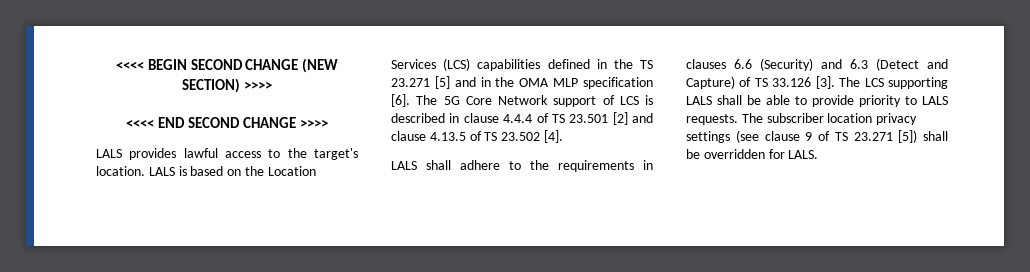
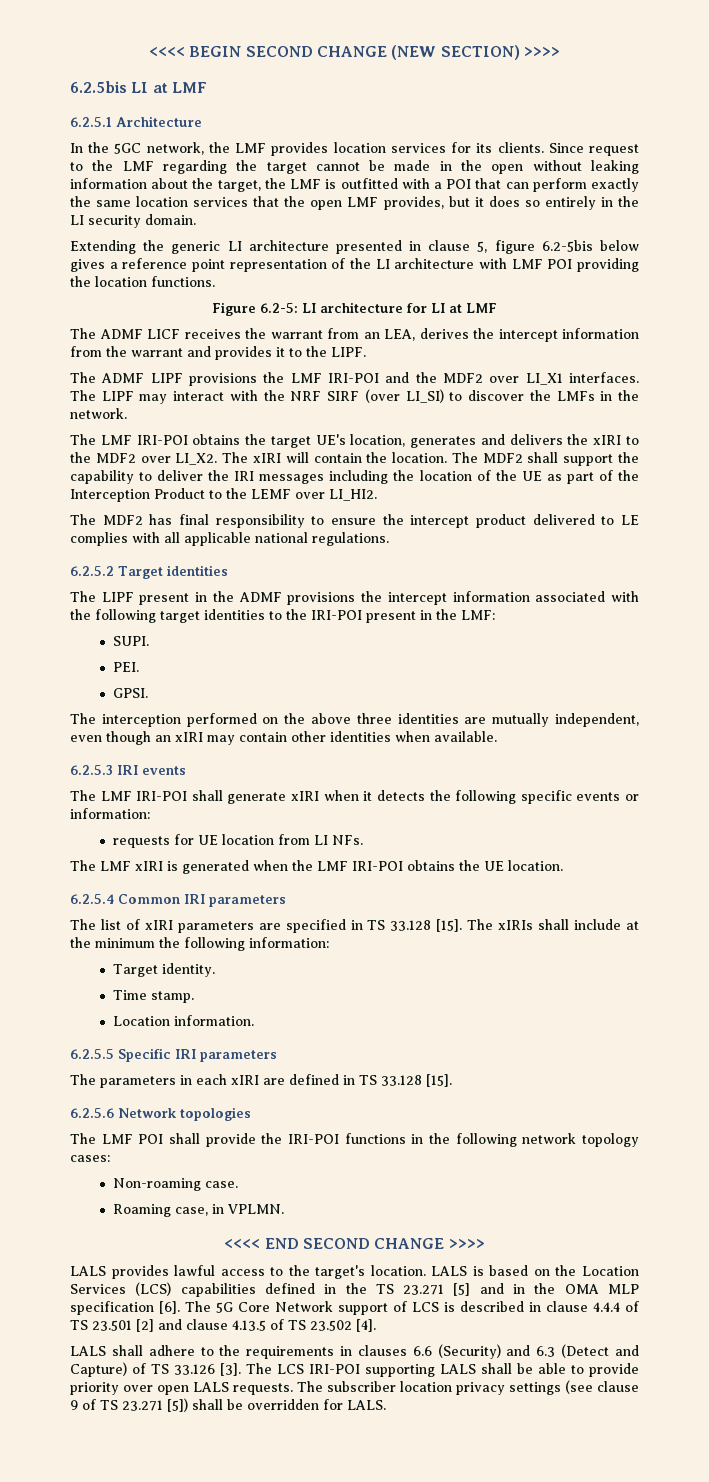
+ 6.2.5bis LI at LMF
+ 6.2.5.1 Architecture
+ In the 5GC network, the LMF provides location services for its clients. Since request to the LMF regarding the target cannot be made in the open without leaking information about the target, the LMF is outfitted with a POI that can perform exactly the same location services that the open LMF provides, but it does so entirely in the LI security domain.
+ Extending the generic LI architecture presented in clause 5, figure 6.2-5bis below gives a reference point representation of the LI architecture with LMF POI providing the location functions.
+ Figure 6.2-5: LI architecture for LI at LMF
+ The ADMF LICF receives the warrant from an LEA, derives the intercept information from the warrant and provides it to the LIPF.
+ The ADMF LIPF provisions the LMF IRI-POI and the MDF2 over LI_X1 interfaces. The LIPF may interact with the NRF SIRF (over LI_SI) to discover the LMFs in the network.
+ The LMF IRI-POI obtains the target UE's location, generates and delivers the xIRI to the MDF2 over LI_X2. The xIRI will contain the location. The MDF2 shall support the capability to deliver the IRI messages including the location of the UE as part of the Interception Product to the LEMF over LI_HI2.
+ The MDF2 has final responsibility to ensure the intercept product delivered to LE complies with all applicable national regulations.
+ 6.2.5.2 Target identities
+ The LIPF present in the ADMF provisions the intercept information associated with the following target identities to the IRI-POI present in the LMF:
+ SUPI.
+ PEI.
+ GPSI.
+ The interception performed on the above three identities are mutually independent, even though an xIRI may contain other identities when available.
+ 6.2.5.3 IRI events
+ The LMF IRI-POI shall generate xIRI when it detects the following specific events or information:
+ requests for UE location from LI NFs.
+ The LMF xIRI is generated when the LMF IRI-POI obtains the UE location.
+ 6.2.5.4 Common IRI parameters
+ The list of xIRI parameters are specified in TS 33.128 [15]. The xIRIs shall include at the minimum the following information:
+ Target identity.
+ Time stamp.
+ Location information.
+ 6.2.5.5 Specific IRI parameters
+ The parameters in each xIRI are defined in TS 33.128 [15].
+ 6.2.5.6 Network topologies
+ The LMF POI shall provide the IRI-POI functions in the following network topology cases:
+ Non-roaming case.
+ Roaming case, in VPLMN.
- The LCS supporting LALS shall be able to provide priority to LALS requests.
+ The LCS IRI-POI supporting LALS shall be able to provide priority over open LALS requests.

